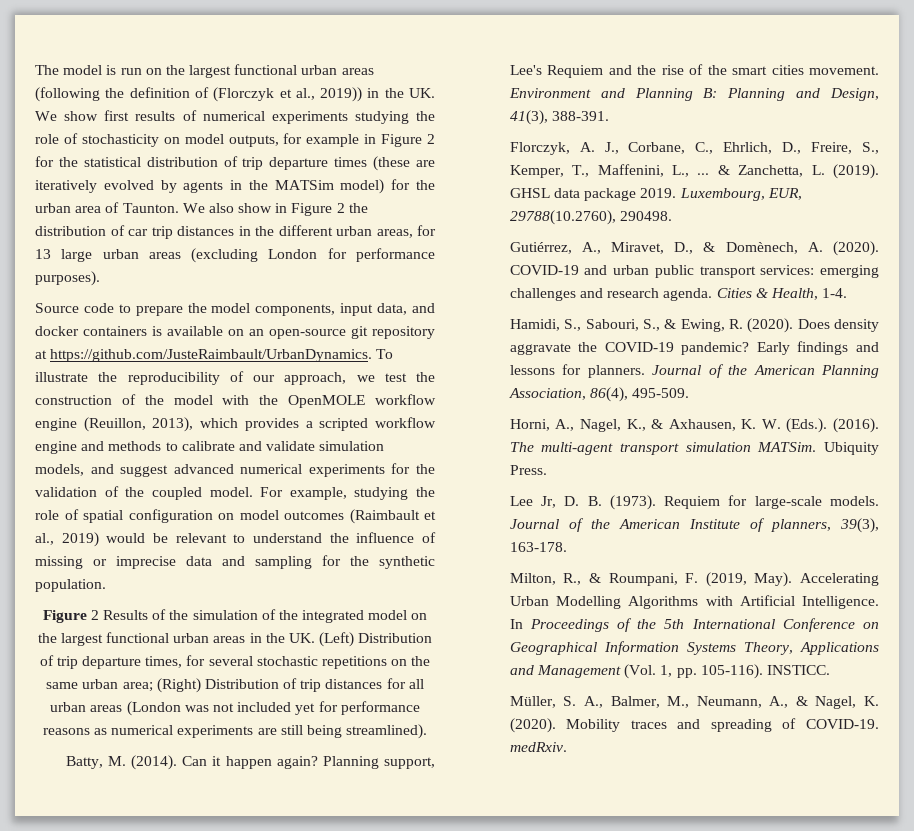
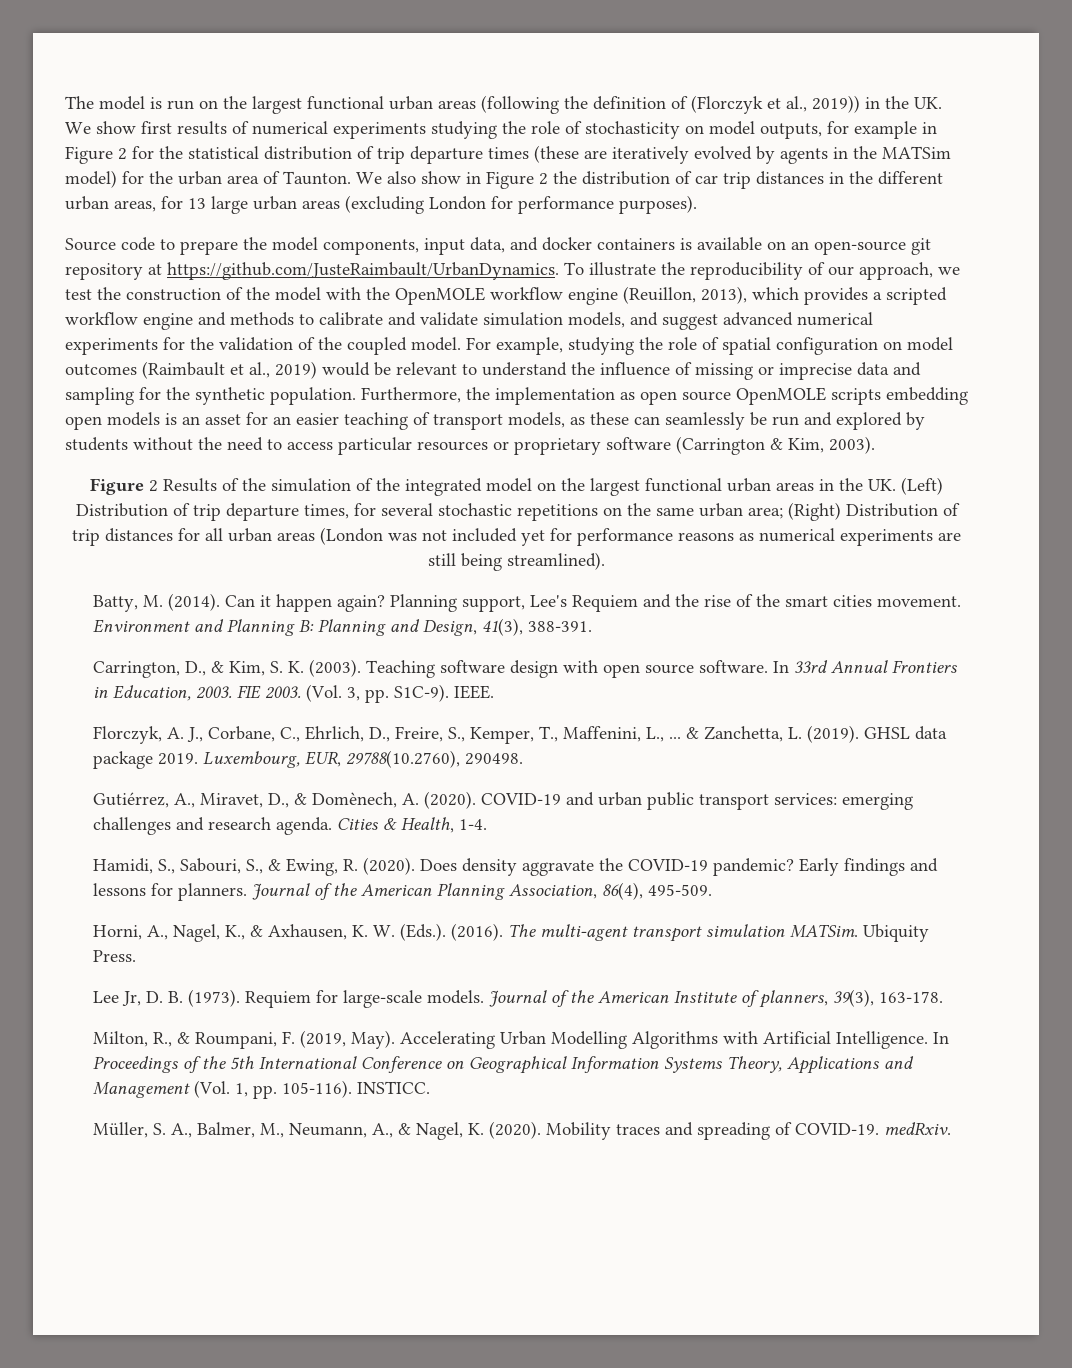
+ Furthermore, the implementation as open source OpenMOLE scripts embedding open models is an asset for an easier teaching of transport models, as these can seamlessly be run and explored by students without the need to access particular resources or proprietary software (Carrington & Kim, 2003).
+ Carrington, D., & Kim, S. K. (2003). Teaching software design with open source software. In 33rd Annual Frontiers in Education, 2003. FIE 2003. (Vol. 3, pp. S1C-9). IEEE.

